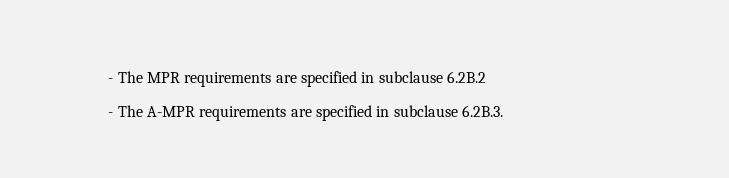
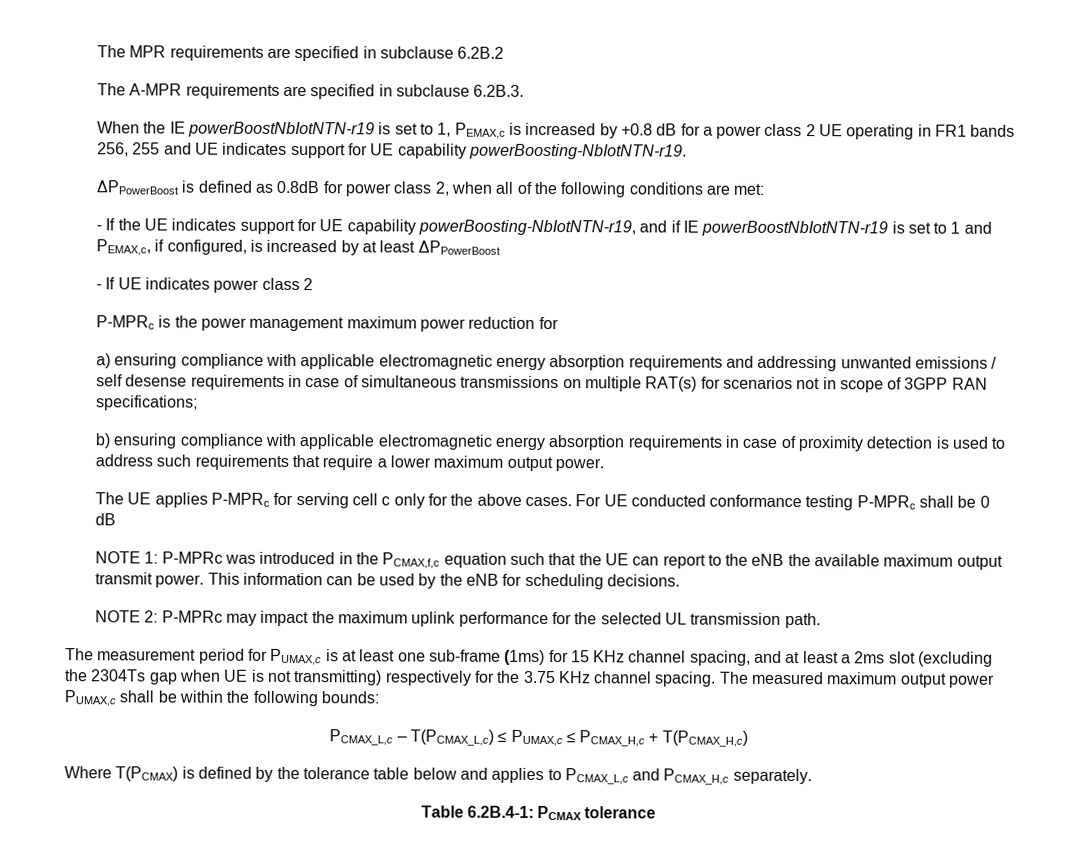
- - The MPR requirements are specified in subclause 6.2B.2
+ The MPR requirements are specified in subclause 6.2B.2
- - The A-MPR requirements are specified in subclause 6.2B.3.
+ The A-MPR requirements are specified in subclause 6.2B.3.
+ When the IE powerBoostNbIotNTN-r19 is set to 1, PEMAX,c is increased by +0.8 dB for a power class 2 UE operating in FR1 bands 256, 255 and UE indicates support for UE capability powerBoosting-NbIotNTN-r19.
+ ΔPPowerBoost is defined as 0.8dB for power class 2, when all of the following conditions are met:
+ - If the UE indicates support for UE capability powerBoosting-NbIotNTN-r19, and if IE powerBoostNbIotNTN-r19 is set to 1 and PEMAX,c, if configured, is increased by at least ΔPPowerBoost
+ - If UE indicates power class 2
+ P-MPRc is the power management maximum power reduction for
+ a) ensuring compliance with applicable electromagnetic energy absorption requirements and addressing unwanted emissions / self desense requirements in case of simultaneous transmissions on multiple RAT(s) for scenarios not in scope of 3GPP RAN specifications;
+ b) ensuring compliance with applicable electromagnetic energy absorption requirements in case of proximity detection is used to address such requirements that require a lower maximum output power.
+ The UE applies P-MPRc for serving cell c only for the above cases. For UE conducted conformance testing P-MPRc shall be 0 dB
+ NOTE 1: P-MPRc was introduced in the PCMAX,f,c equation such that the UE can report to the eNB the available maximum output transmit power. This information can be used by the eNB for scheduling decisions.
+ NOTE 2: P-MPRc may impact the maximum uplink performance for the selected UL transmission path.
+ The measurement period for PUMAX,c is at least one sub-frame (1ms) for 15 KHz channel spacing, and at least a 2ms slot (excluding the 2304Ts gap when UE is not transmitting) respectively for the 3.75 KHz channel spacing. The measured maximum output power PUMAX,c shall be within the following bounds:
+ PCMAX_L,c – T(PCMAX_L,c) ≤ PUMAX,c ≤ PCMAX_H,c + T(PCMAX_H,c)
+ Where T(PCMAX) is defined by the tolerance table below and applies to PCMAX_L,c and PCMAX_H,c separately.
+ Table 6.2B.4-1: PCMAX tolerance

